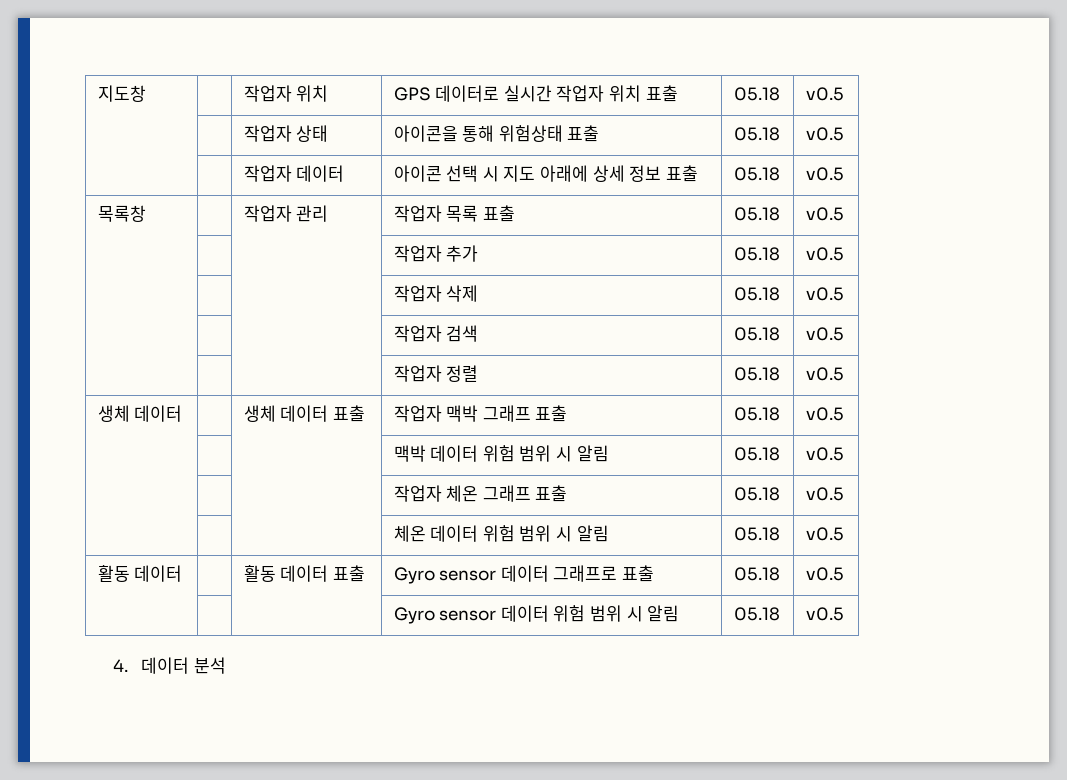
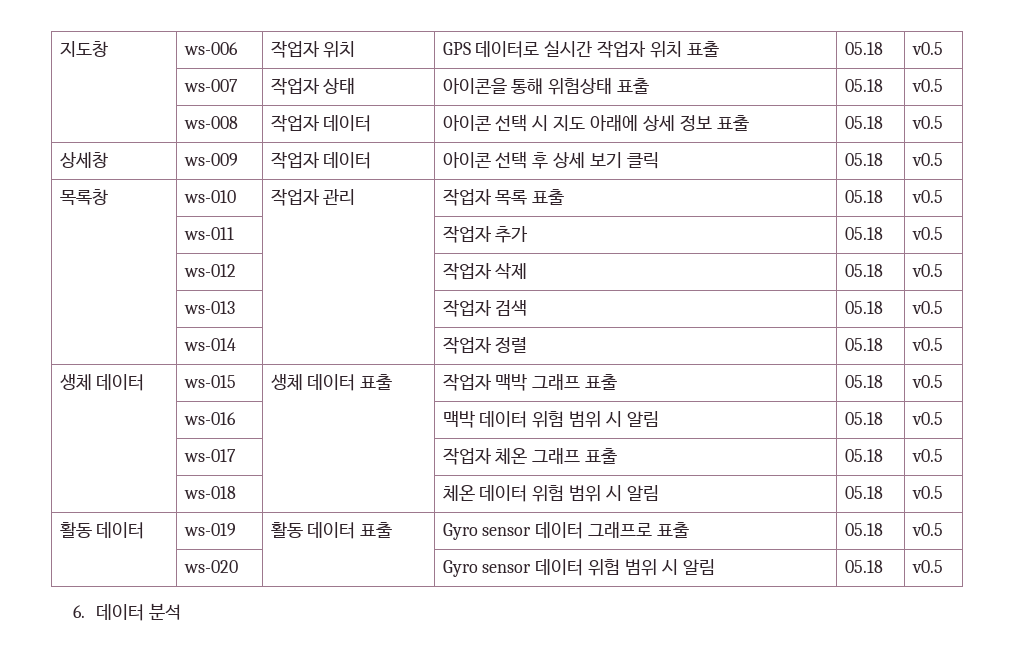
- 지도창 | | 작업자 위치 | GPS 데이터로 실시간 작업자 위치 표출 | 05.18 | v0.5
+ 지도창 | ws-006 | 작업자 위치 | GPS 데이터로 실시간 작업자 위치 표출 | 05.18 | v0.5
- | | 작업자 상태 | 아이콘을 통해 위험상태 표출 | 05.18 | v0.5
+ | ws-007 | 작업자 상태 | 아이콘을 통해 위험상태 표출 | 05.18 | v0.5
- | | 작업자 데이터 | 아이콘 선택 시 지도 아래에 상세 정보 표출 | 05.18 | v0.5
+ | ws-008 | 작업자 데이터 | 아이콘 선택 시 지도 아래에 상세 정보 표출 | 05.18 | v0.5
+ 상세창 | ws-009 | 작업자 데이터 | 아이콘 선택 후 상세 보기 클릭 | 05.18 | v0.5
- 목록창 | | 작업자 관리 | 작업자 목록 표출 | 05.18 | v0.5
+ 목록창 | ws-010 | 작업자 관리 | 작업자 목록 표출 | 05.18 | v0.5
- | | | 작업자 추가 | 05.18 | v0.5
+ | ws-011 | | 작업자 추가 | 05.18 | v0.5
- | | | 작업자 삭제 | 05.18 | v0.5
+ | ws-012 | | 작업자 삭제 | 05.18 | v0.5
- | | | 작업자 검색 | 05.18 | v0.5
+ | ws-013 | | 작업자 검색 | 05.18 | v0.5
- | | | 작업자 정렬 | 05.18 | v0.5
+ | ws-014 | | 작업자 정렬 | 05.18 | v0.5
- 생체 데이터 | | 생체 데이터 표출 | 작업자 맥박 그래프 표출 | 05.18 | v0.5
+ 생체 데이터 | ws-015 | 생체 데이터 표출 | 작업자 맥박 그래프 표출 | 05.18 | v0.5
- | | | 맥박 데이터 위험 범위 시 알림 | 05.18 | v0.5
+ | ws-016 | | 맥박 데이터 위험 범위 시 알림 | 05.18 | v0.5
- | | | 작업자 체온 그래프 표출 | 05.18 | v0.5
+ | ws-017 | | 작업자 체온 그래프 표출 | 05.18 | v0.5
- | | | 체온 데이터 위험 범위 시 알림 | 05.18 | v0.5
+ | ws-018 | | 체온 데이터 위험 범위 시 알림 | 05.18 | v0.5
- 활동 데이터 | | 활동 데이터 표출 | Gyro sensor 데이터 그래프로 표출 | 05.18 | v0.5
+ 활동 데이터 | ws-019 | 활동 데이터 표출 | Gyro sensor 데이터 그래프로 표출 | 05.18 | v0.5
- | | | Gyro sensor 데이터 위험 범위 시 알림 | 05.18 | v0.5
+ | ws-020 | | Gyro sensor 데이터 위험 범위 시 알림 | 05.18 | v0.5
- 4. 데이터 분석
+ 6. 데이터 분석

